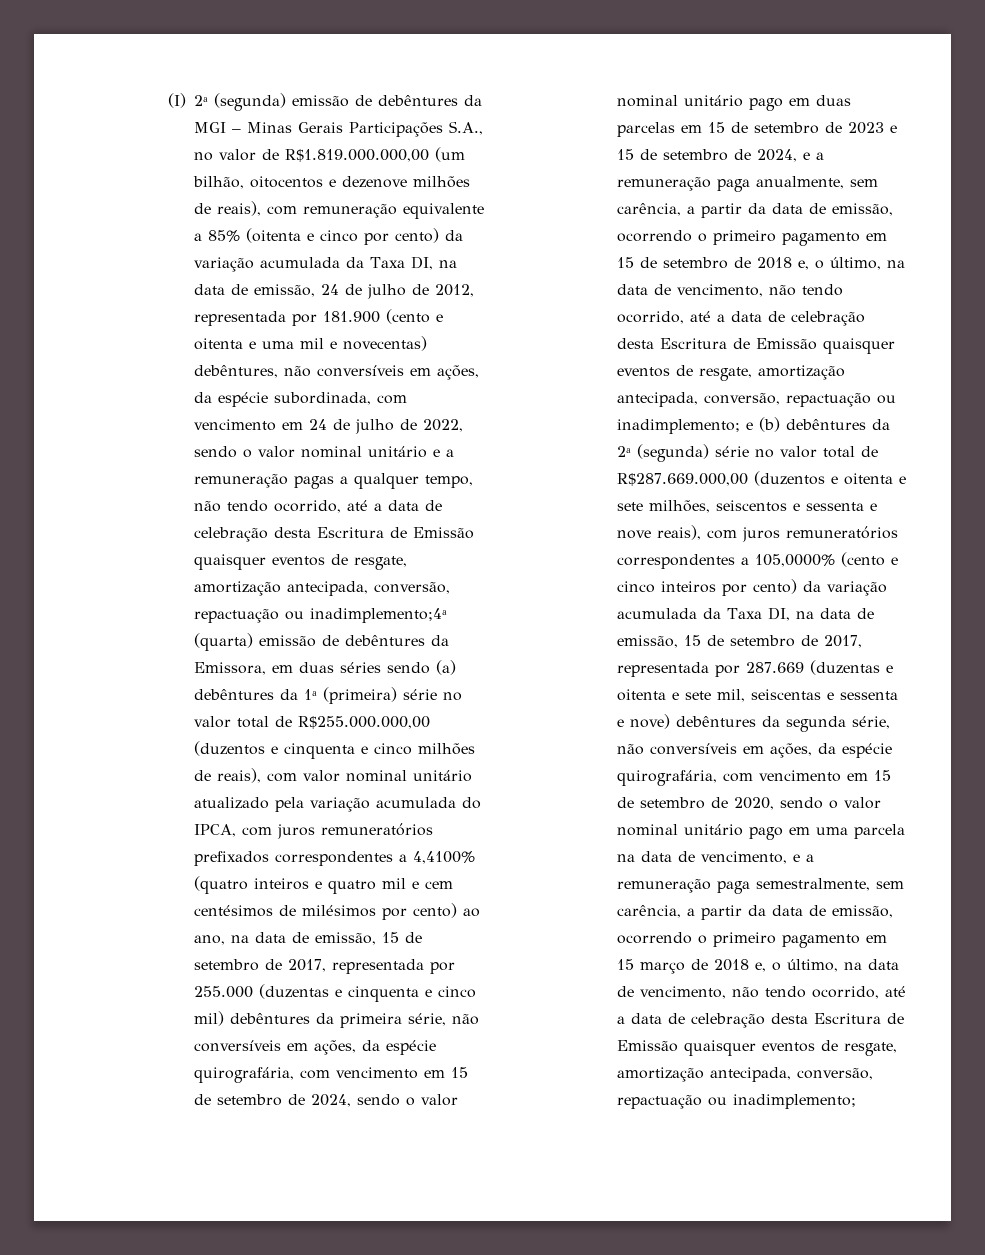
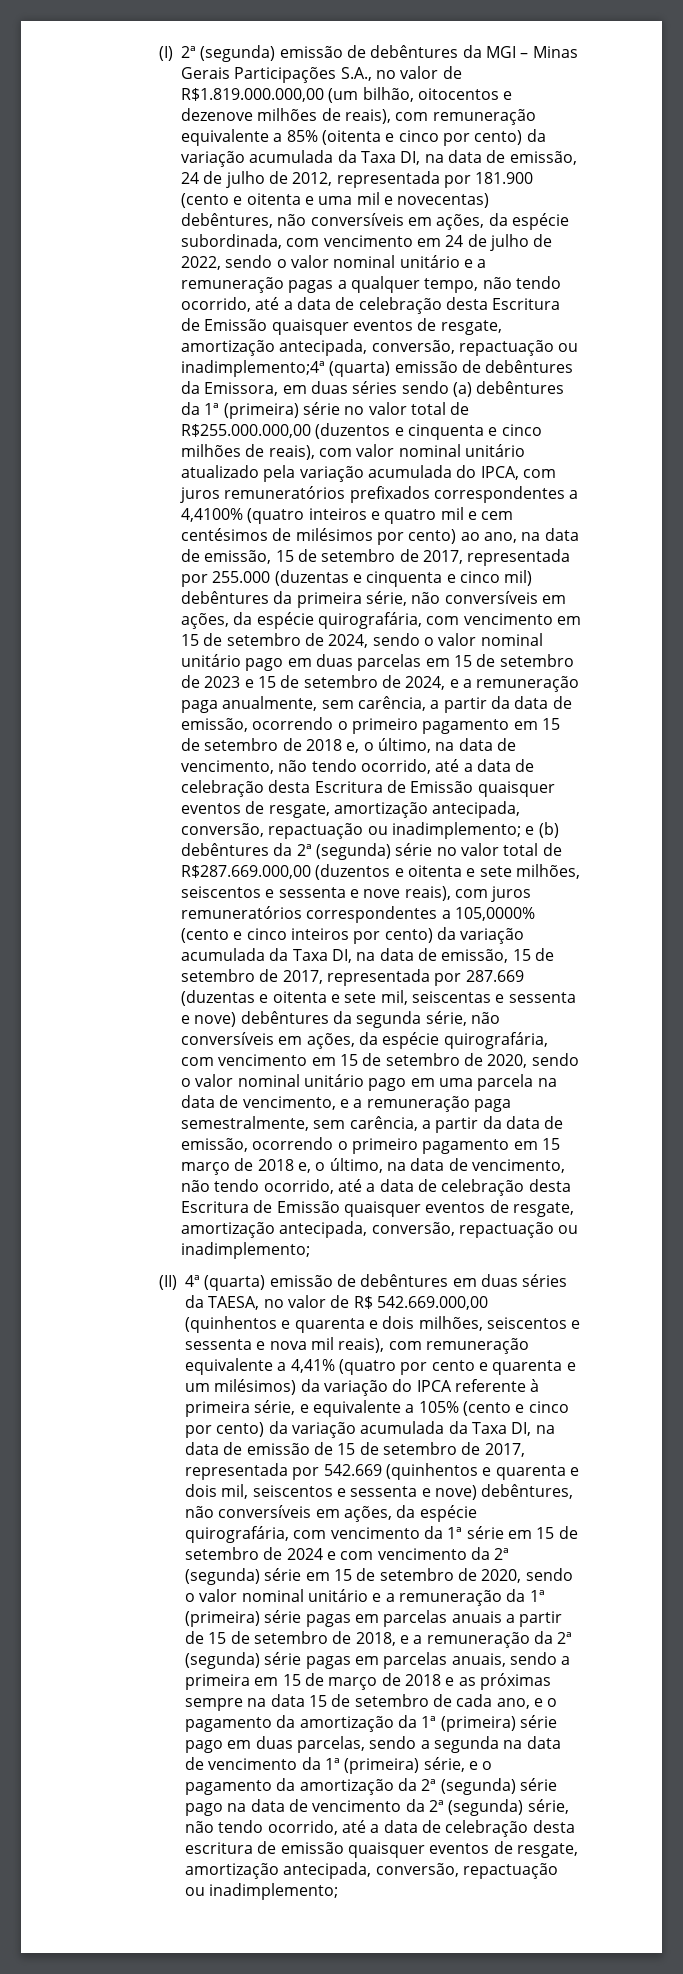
+ (II) 4ª (quarta) emissão de debêntures em duas séries da TAESA, no valor de R$ 542.669.000,00 (quinhentos e quarenta e dois milhões, seiscentos e sessenta e nova mil reais), com remuneração equivalente a 4,41% (quatro por cento e quarenta e um milésimos) da variação do IPCA referente à primeira série, e equivalente a 105% (cento e cinco por cento) da variação acumulada da Taxa DI, na data de emissão de 15 de setembro de 2017, representada por 542.669 (quinhentos e quarenta e dois mil, seiscentos e sessenta e nove) debêntures, não conversíveis em ações, da espécie quirografária, com vencimento da 1ª série em 15 de setembro de 2024 e com vencimento da 2ª (segunda) série em 15 de setembro de 2020, sendo o valor nominal unitário e a remuneração da 1ª (primeira) série pagas em parcelas anuais a partir de 15 de setembro de 2018, e a remuneração da 2ª (segunda) série pagas em parcelas anuais, sendo a primeira em 15 de março de 2018 e as próximas sempre na data 15 de setembro de cada ano, e o pagamento da amortização da 1ª (primeira) série pago em duas parcelas, sendo a segunda na data de vencimento da 1ª (primeira) série, e o pagamento da amortização da 2ª (segunda) série pago na data de vencimento da 2ª (segunda) série, não tendo ocorrido, até a data de celebração desta escritura de emissão quaisquer eventos de resgate, amortização antecipada, conversão, repactuação ou inadimplemento;

